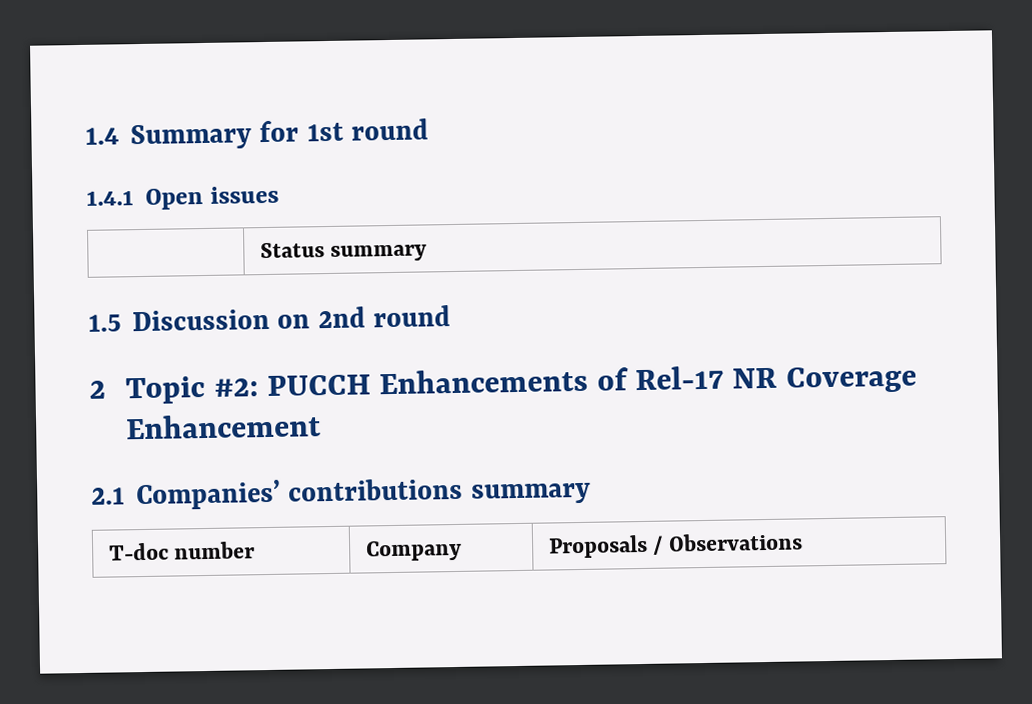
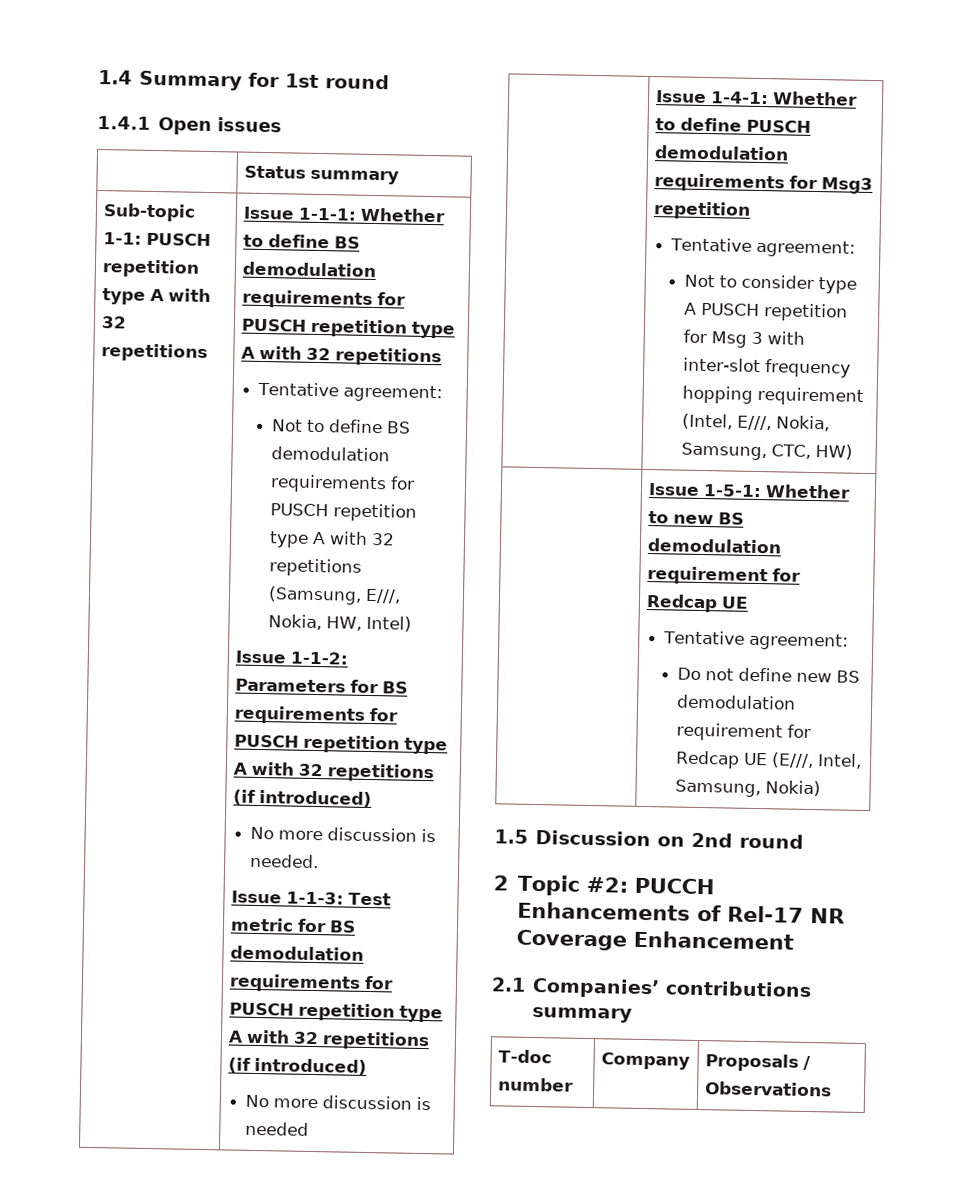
+ Sub-topic 1-1: PUSCH repetition type A with 32 repetitions | Issue 1-1-1: Whether to define BS demodulation requirements for PUSCH repetition type A with 32 repetitions
+ Tentative agreement:
+ Not to define BS demodulation requirements for PUSCH repetition type A with 32 repetitions (Samsung, E///, Nokia, HW, Intel)
+ Issue 1-1-2: Parameters for BS requirements for PUSCH repetition type A with 32 repetitions (if introduced)
+ No more discussion is needed.
+ Issue 1-1-3: Test metric for BS demodulation requirements for PUSCH repetition type A with 32 repetitions (if introduced)
+ No more discussion is needed
+ | Issue 1-4-1: Whether to define PUSCH demodulation requirements for Msg3 repetition
+ Tentative agreement:
+ Not to consider type A PUSCH repetition for Msg 3 with inter-slot frequency hopping requirement (Intel, E///, Nokia, Samsung, CTC, HW)
+ | Issue 1-5-1: Whether to new BS demodulation requirement for Redcap UE
+ Tentative agreement:
+ Do not define new BS demodulation requirement for Redcap UE (E///, Intel, Samsung, Nokia)

